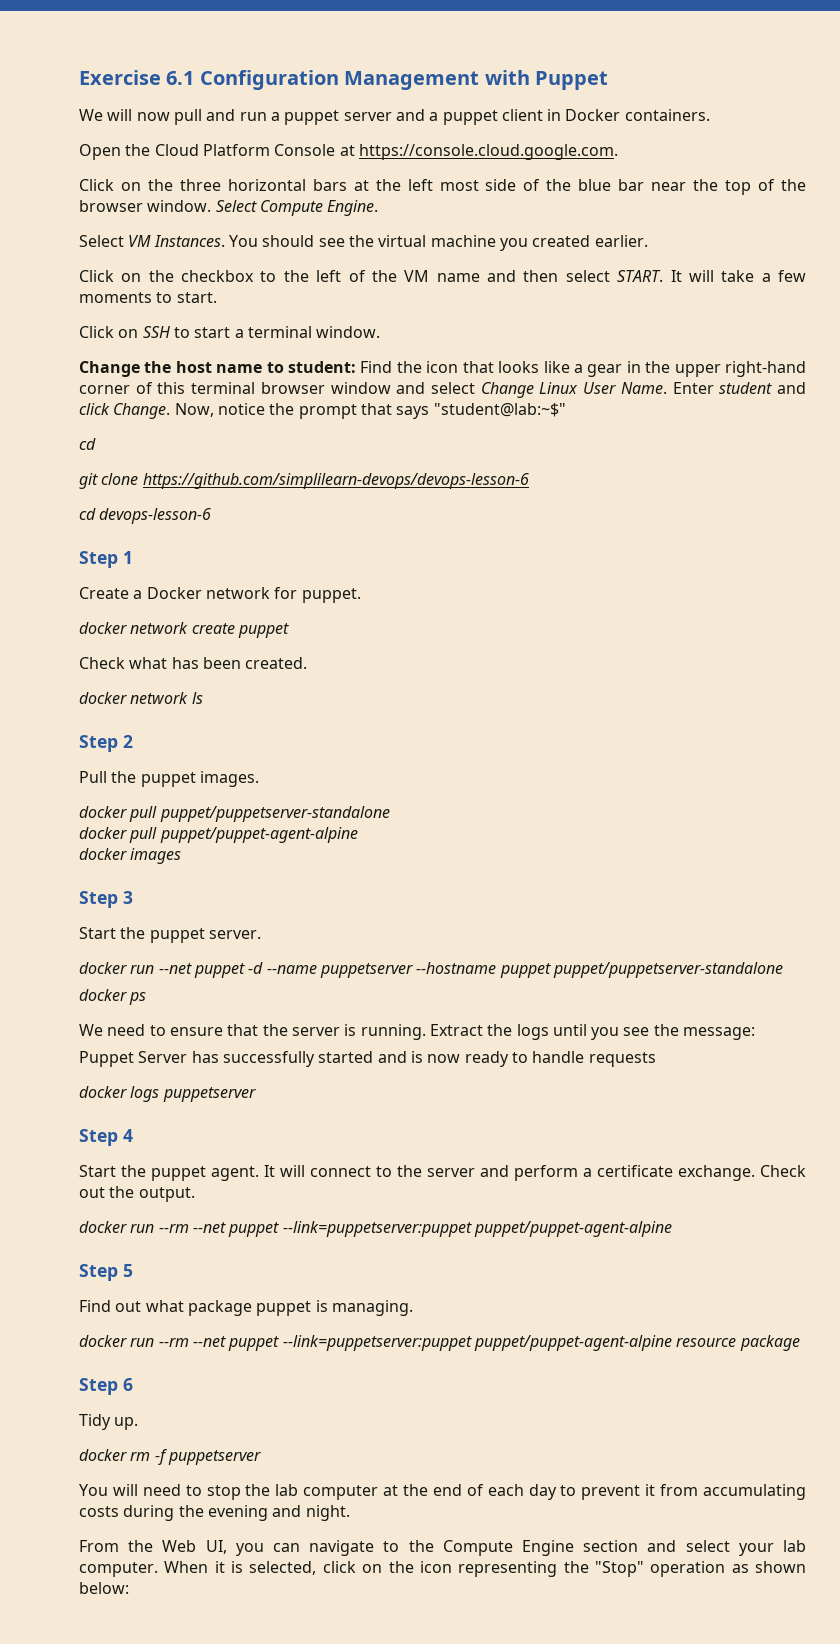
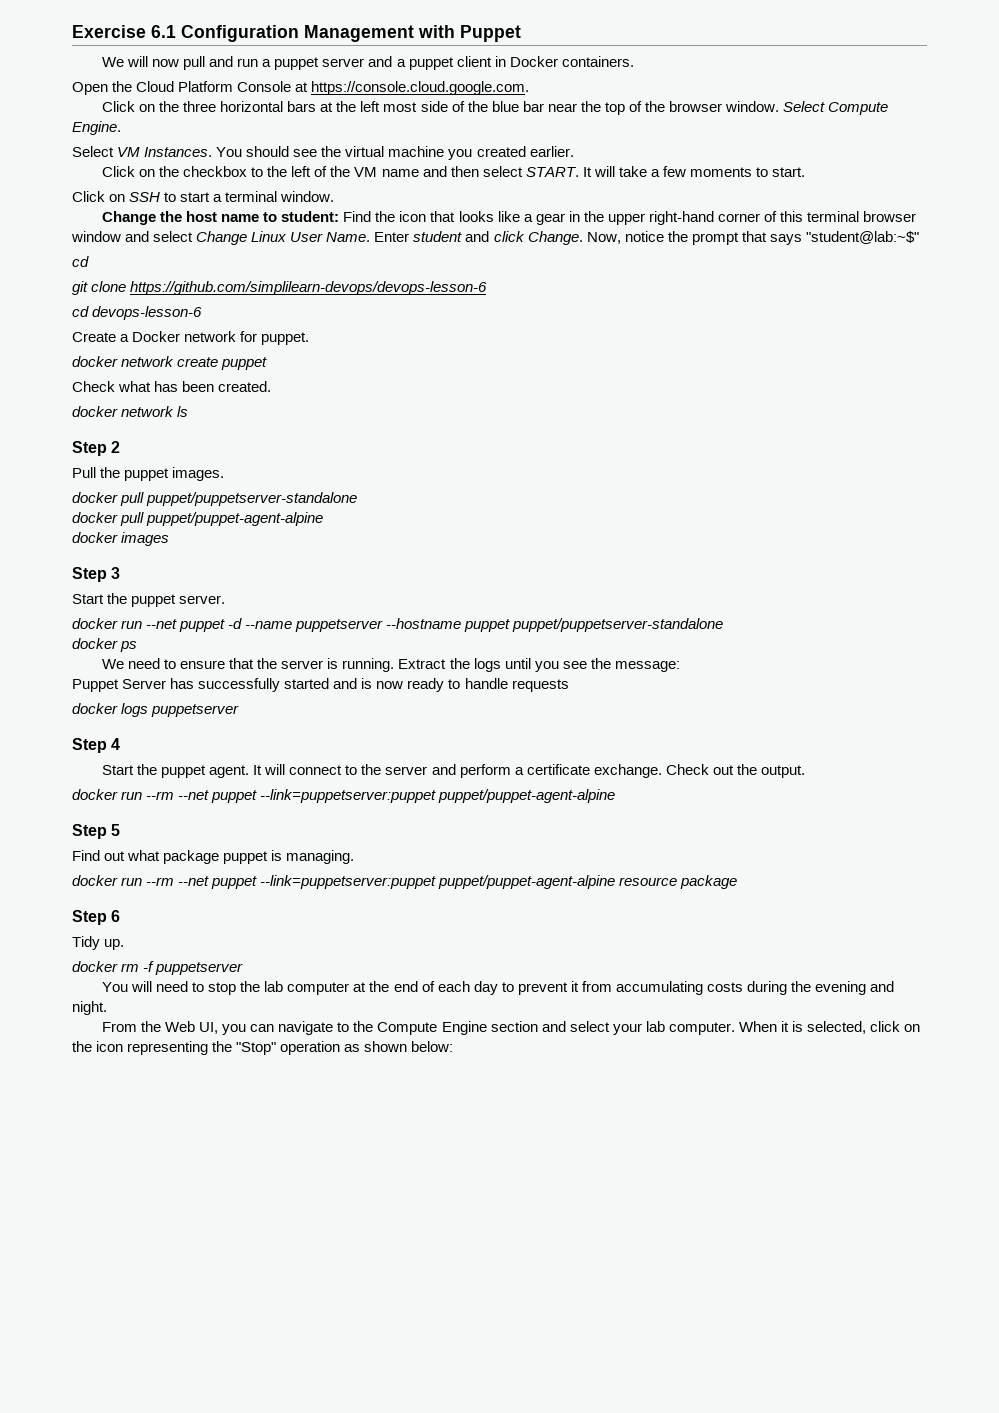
- Step 1

